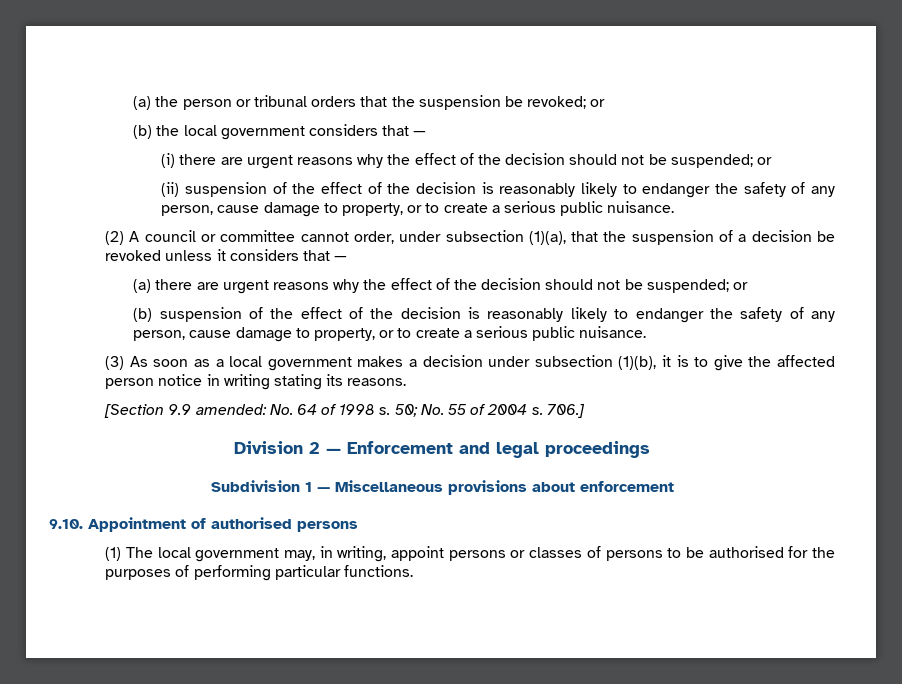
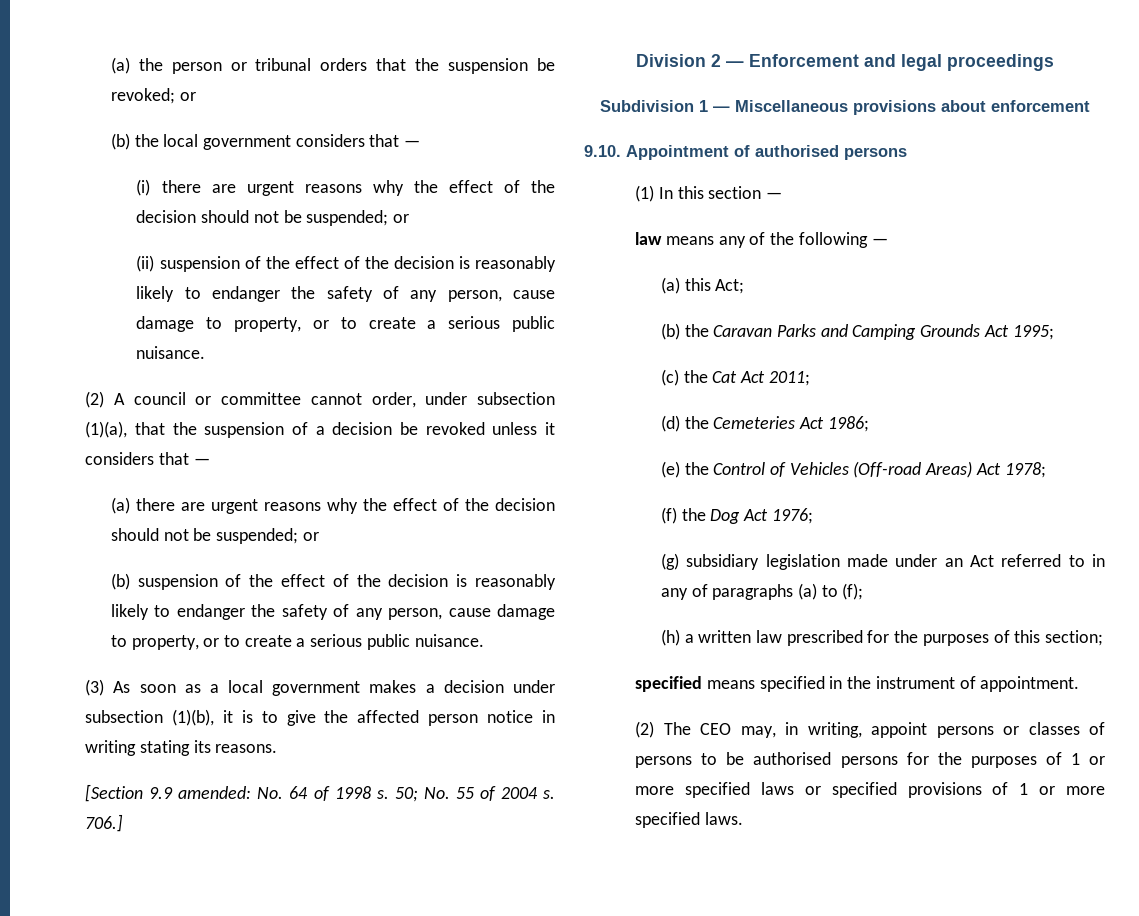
- (1) The local government may, in writing, appoint persons or classes of persons to be authorised for the purposes of performing particular functions.
+ (1) In this section —
+ law means any of the following —
+ (a) this Act;
+ (b) the Caravan Parks and Camping Grounds Act 1995;
+ (c) the Cat Act 2011;
+ (d) the Cemeteries Act 1986;
+ (e) the Control of Vehicles (Off-road Areas) Act 1978;
+ (f) the Dog Act 1976;
+ (g) subsidiary legislation made under an Act referred to in any of paragraphs (a) to (f);
+ (h) a written law prescribed for the purposes of this section;
+ specified means specified in the instrument of appointment.
+ (2) The CEO may, in writing, appoint persons or classes of persons to be authorised persons for the purposes of 1 or more specified laws or specified provisions of 1 or more specified laws.

